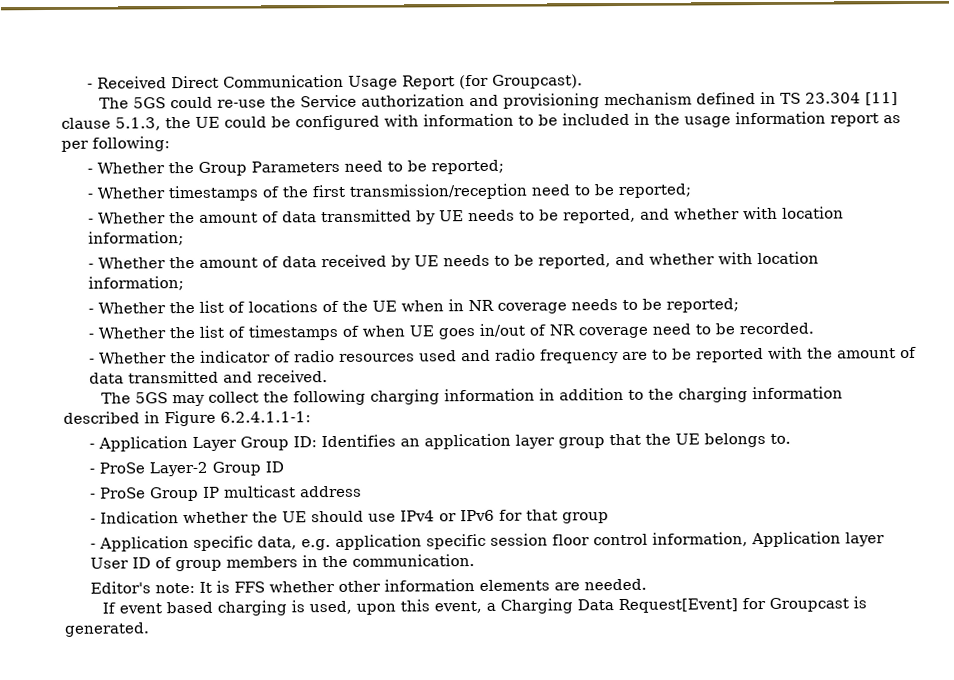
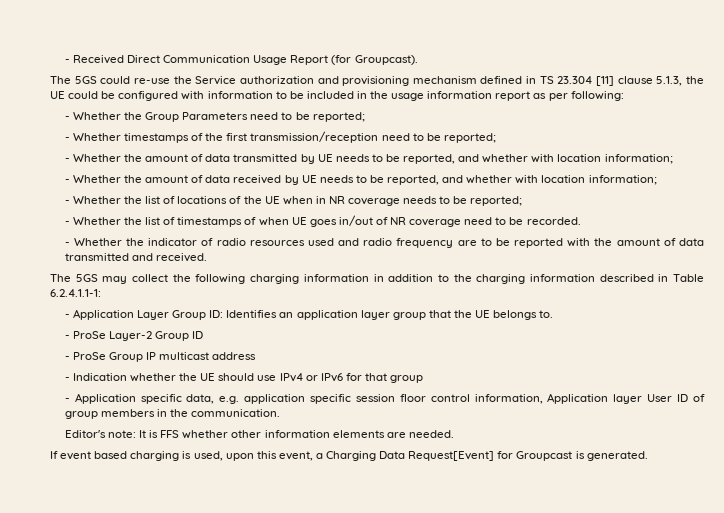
- The 5GS may collect the following charging information in addition to the charging information described in Figure 6.2.4.1.1-1:
+ The 5GS may collect the following charging information in addition to the charging information described in Table 6.2.4.1.1-1:

